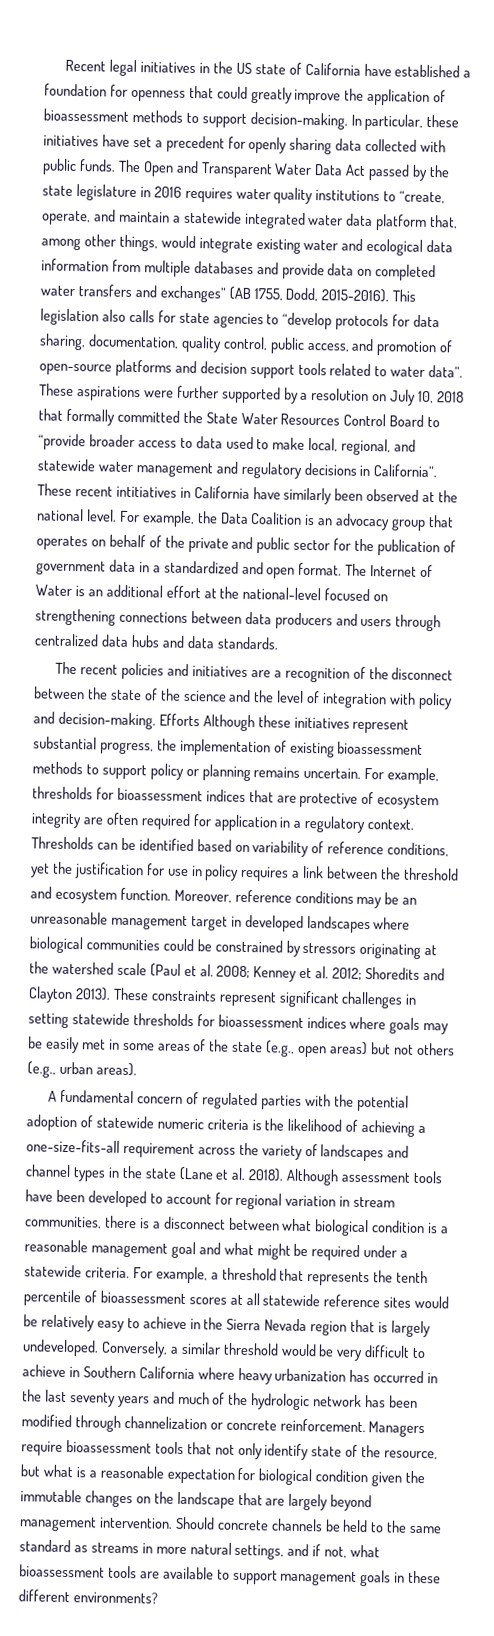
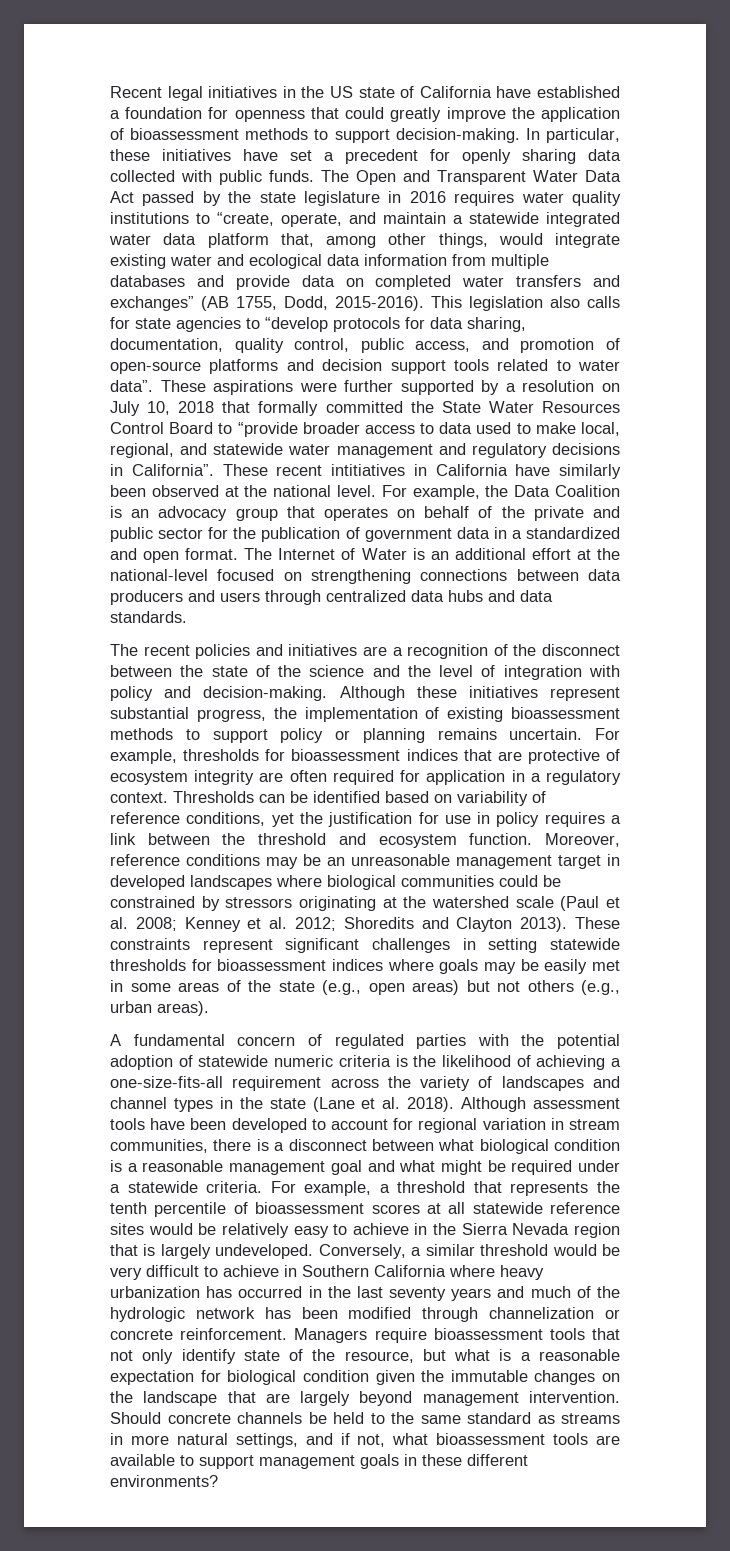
- Efforts Although these initiatives represent substantial progress, the implementation of existing bioassessment methods to support policy or planning remains uncertain.
+ Although these initiatives represent substantial progress, the implementation of existing bioassessment methods to support policy or planning remains uncertain.

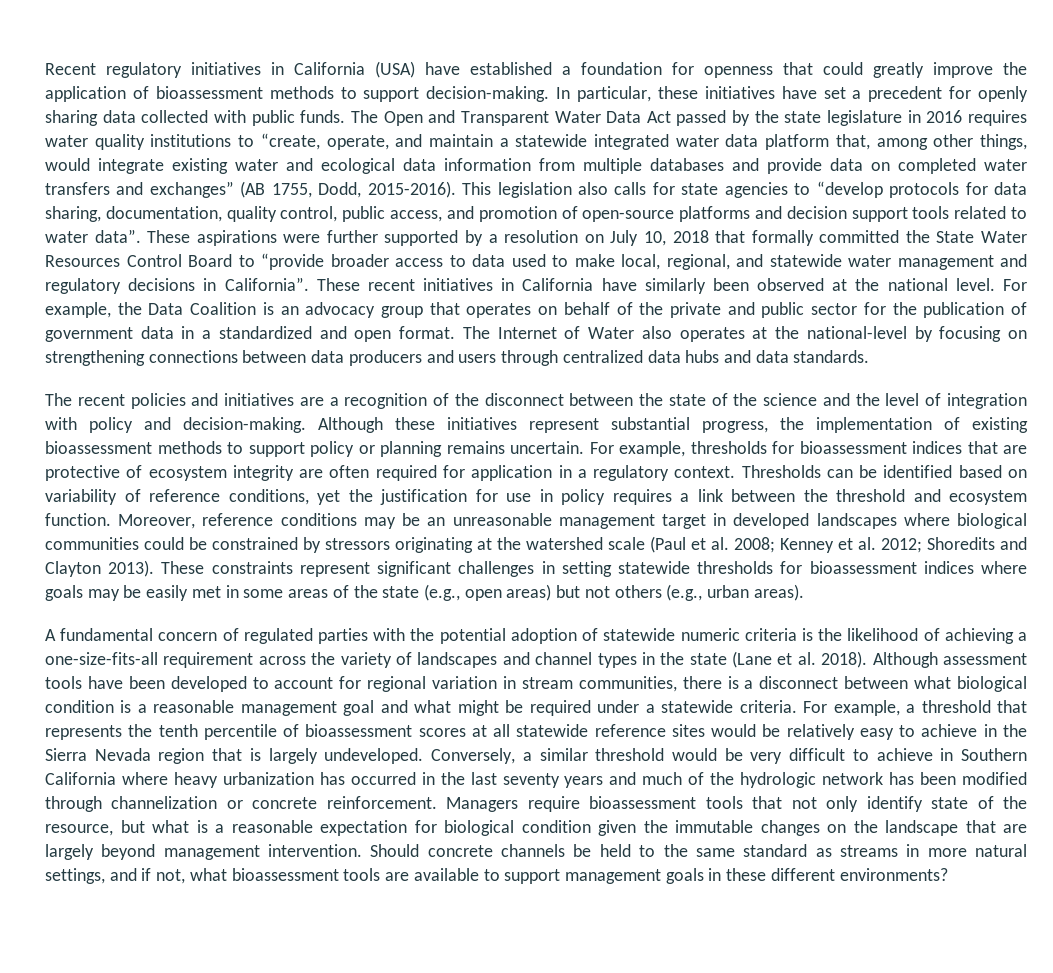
- Recent legal initiatives in the US state of California have established a foundation for openness that could greatly improve the application of bioassessment methods to support decision-making.
+ Recent regulatory initiatives in California (USA) have established a foundation for openness that could greatly improve the application of bioassessment methods to support decision-making.
- These recent intitiatives in California have similarly been observed at the national level.
+ These recent initiatives in California have similarly been observed at the national level.
- The Internet of Water is an additional effort at the national-level focused on strengthening connections between data producers and users through centralized data hubs and data standards.
+ The Internet of Water also operates at the national-level by focusing on strengthening connections between data producers and users through centralized data hubs and data standards.

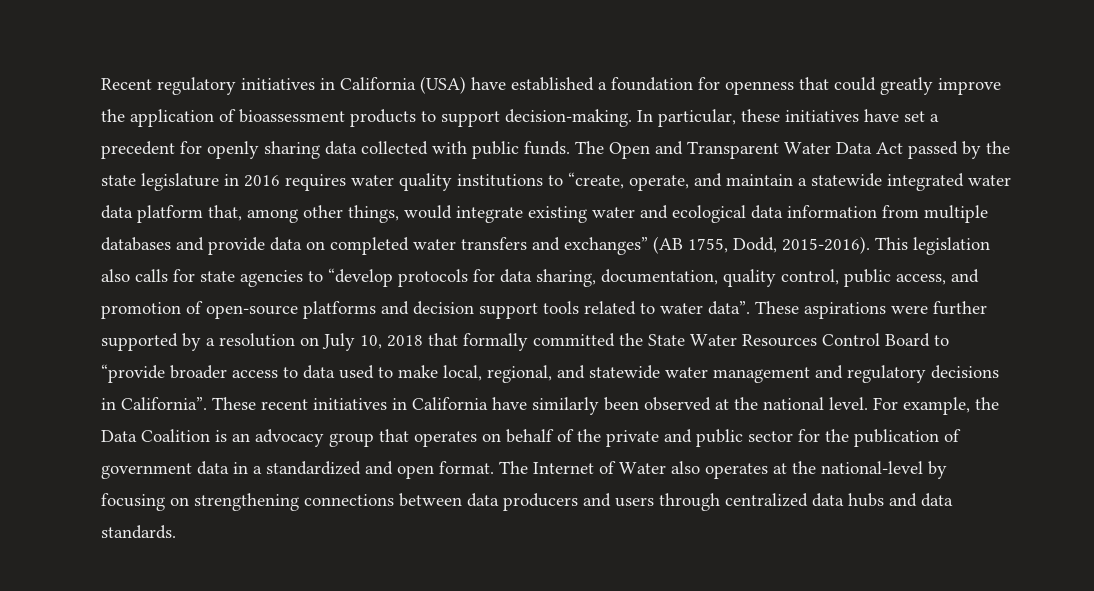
- Recent regulatory initiatives in California (USA) have established a foundation for openness that could greatly improve the application of bioassessment methods to support decision-making.
+ Recent regulatory initiatives in California (USA) have established a foundation for openness that could greatly improve the application of bioassessment products to support decision-making.
- The recent policies and initiatives are a recognition of the disconnect between the state of the science and the level of integration with policy and decision-making. Although these initiatives represent substantial progress, the implementation of existing bioassessment methods to support policy or planning remains uncertain. For example, thresholds for bioassessment indices that are protective of ecosystem integrity are often required for application in a regulatory context. Thresholds can be identified based on variability of reference conditions, yet the justification for use in policy requires a link between the threshold and ecosystem function. Moreover, reference conditions may be an unreasonable management target in developed landscapes where biological communities could be constrained by stressors originating at the watershed scale (Paul et al. 2008; Kenney et al. 2012; Shoredits and Clayton 2013). These constraints represent significant challenges in setting statewide thresholds for bioassessment indices where goals may be easily met in some areas of the state (e.g., open areas) but not others (e.g., urban areas).
- A fundamental concern of regulated parties with the potential adoption of statewide numeric criteria is the likelihood of achieving a one-size-fits-all requirement across the variety of landscapes and channel types in the state (Lane et al. 2018). Although assessment tools have been developed to account for regional variation in stream communities, there is a disconnect between what biological condition is a reasonable management goal and what might be required under a statewide criteria. For example, a threshold that represents the tenth percentile of bioassessment scores at all statewide reference sites would be relatively easy to achieve in the Sierra Nevada region that is largely undeveloped. Conversely, a similar threshold would be very difficult to achieve in Southern California where heavy urbanization has occurred in the last seventy years and much of the hydrologic network has been modified through channelization or concrete reinforcement. Managers require bioassessment tools that not only identify state of the resource, but what is a reasonable expectation for biological condition given the immutable changes on the landscape that are largely beyond management intervention. Should concrete channels be held to the same standard as streams in more natural settings, and if not, what bioassessment tools are available to support management goals in these different environments?

